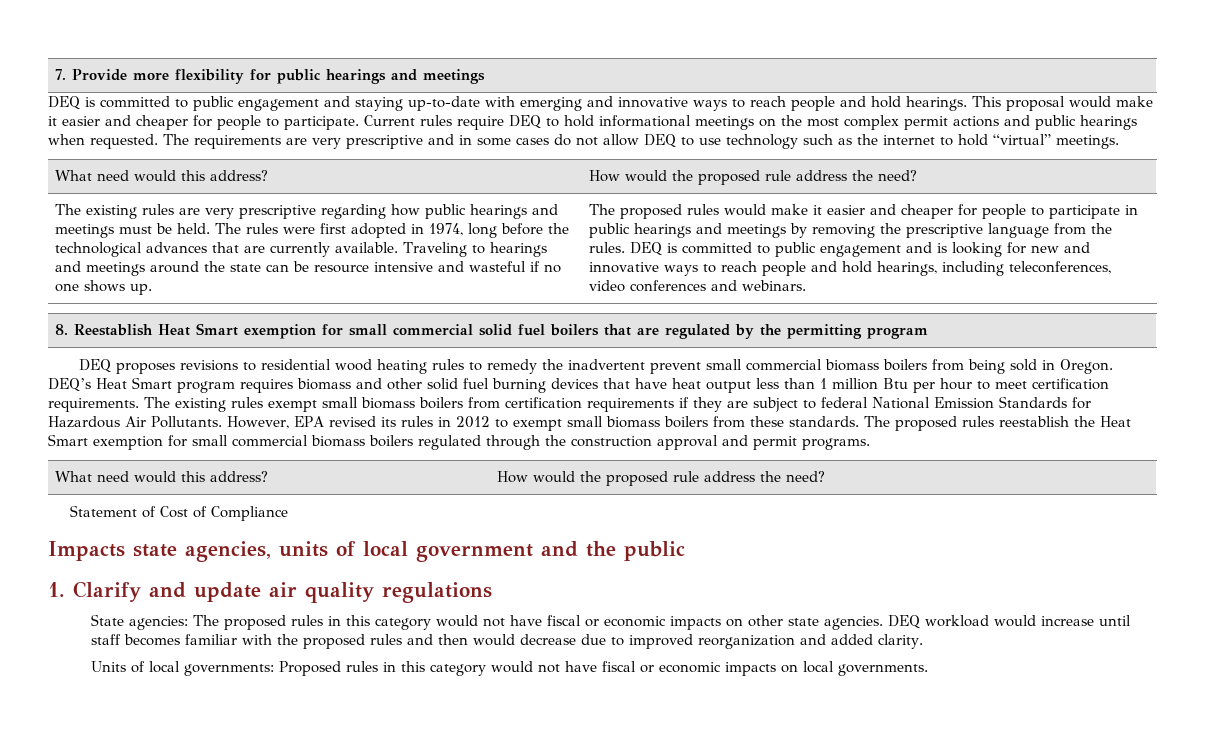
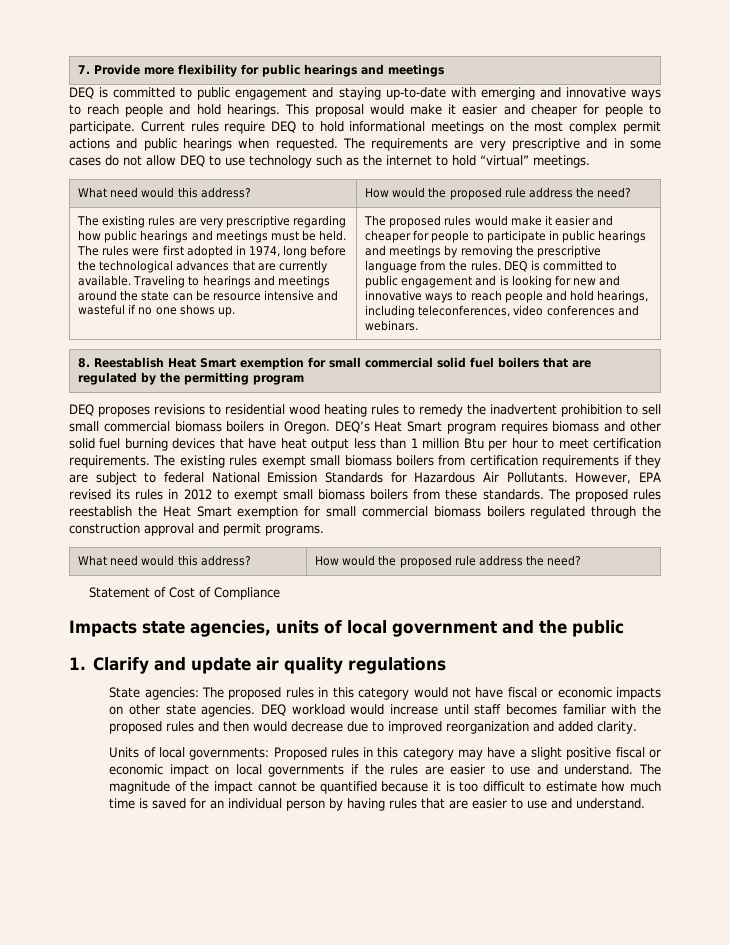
- DEQ proposes revisions to residential wood heating rules to remedy the inadvertent prevent small commercial biomass boilers from being sold in Oregon.
+ DEQ proposes revisions to residential wood heating rules to remedy the inadvertent prohibition to sell small commercial biomass boilers in Oregon.
- Units of local governments: Proposed rules in this category would not have fiscal or economic impacts on local governments.
+ Units of local governments: Proposed rules in this category may have a slight positive fiscal or economic impact on local governments if the rules are easier to use and understand. The magnitude of the impact cannot be quantified because it is too difficult to estimate how much time is saved for an individual person by having rules that are easier to use and understand.

